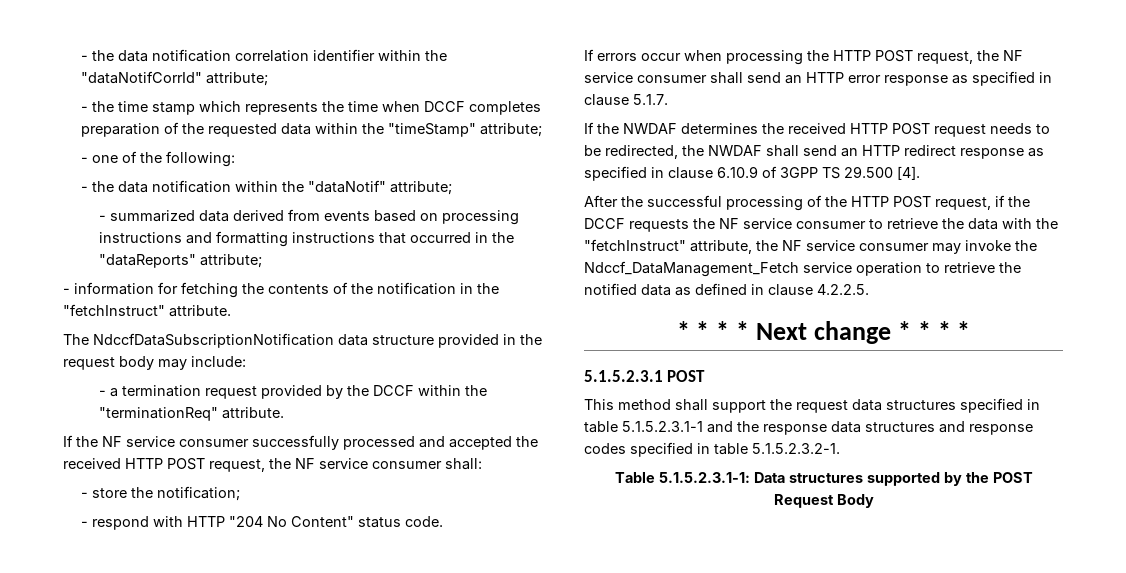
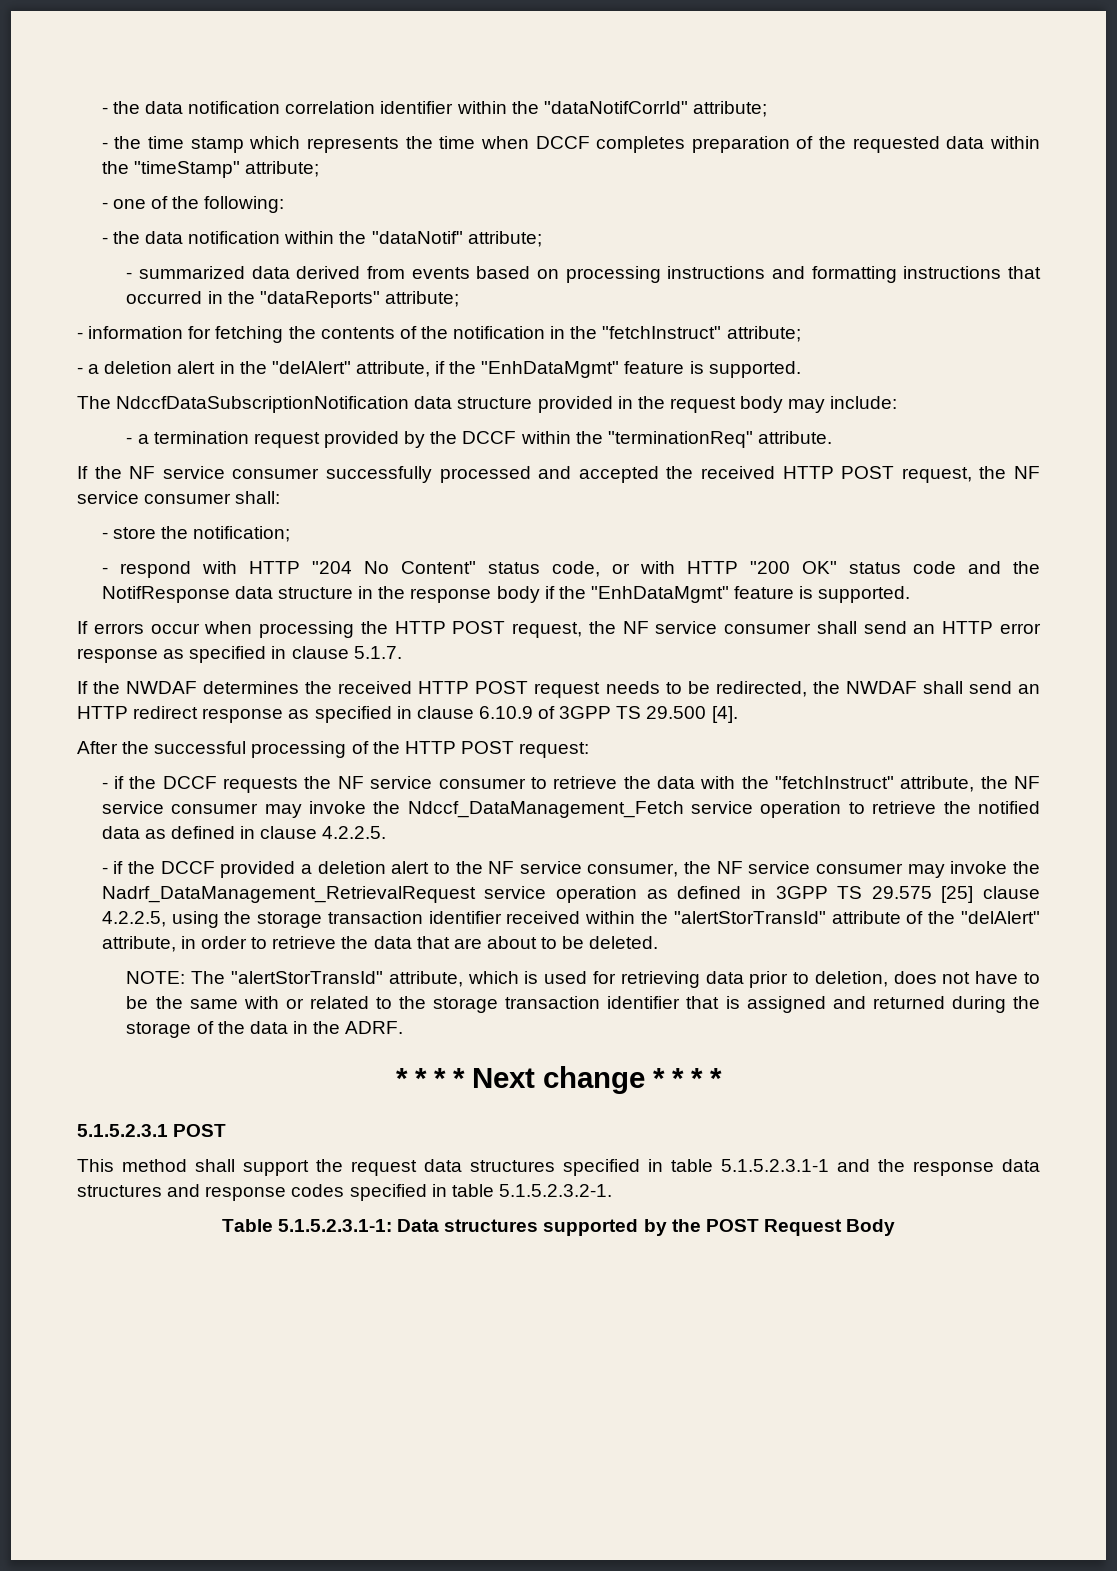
- - information for fetching the contents of the notification in the "fetchInstruct" attribute.
+ - information for fetching the contents of the notification in the "fetchInstruct" attribute;
+ - a deletion alert in the "delAlert" attribute, if the "EnhDataMgmt" feature is supported.
- - respond with HTTP "204 No Content" status code.
+ - respond with HTTP "204 No Content" status code, or with HTTP "200 OK" status code and the NotifResponse data structure in the response body if the "EnhDataMgmt" feature is supported.
- After the successful processing of the HTTP POST request, if the DCCF requests the NF service consumer to retrieve the data with the "fetchInstruct" attribute, the NF service consumer may invoke the Ndccf_DataManagement_Fetch service operation to retrieve the notified data as defined in clause 4.2.2.5.
+ After the successful processing of the HTTP POST request:
+ - if the DCCF requests the NF service consumer to retrieve the data with the "fetchInstruct" attribute, the NF service consumer may invoke the Ndccf_DataManagement_Fetch service operation to retrieve the notified data as defined in clause 4.2.2.5.
+ - if the DCCF provided a deletion alert to the NF service consumer, the NF service consumer may invoke the Nadrf_DataManagement_RetrievalRequest service operation as defined in 3GPP TS 29.575 [25] clause 4.2.2.5, using the storage transaction identifier received within the "alertStorTransId" attribute of the "delAlert" attribute, in order to retrieve the data that are about to be deleted.
+ NOTE: The "alertStorTransId" attribute, which is used for retrieving data prior to deletion, does not have to be the same with or related to the storage transaction identifier that is assigned and returned during the storage of the data in the ADRF.

